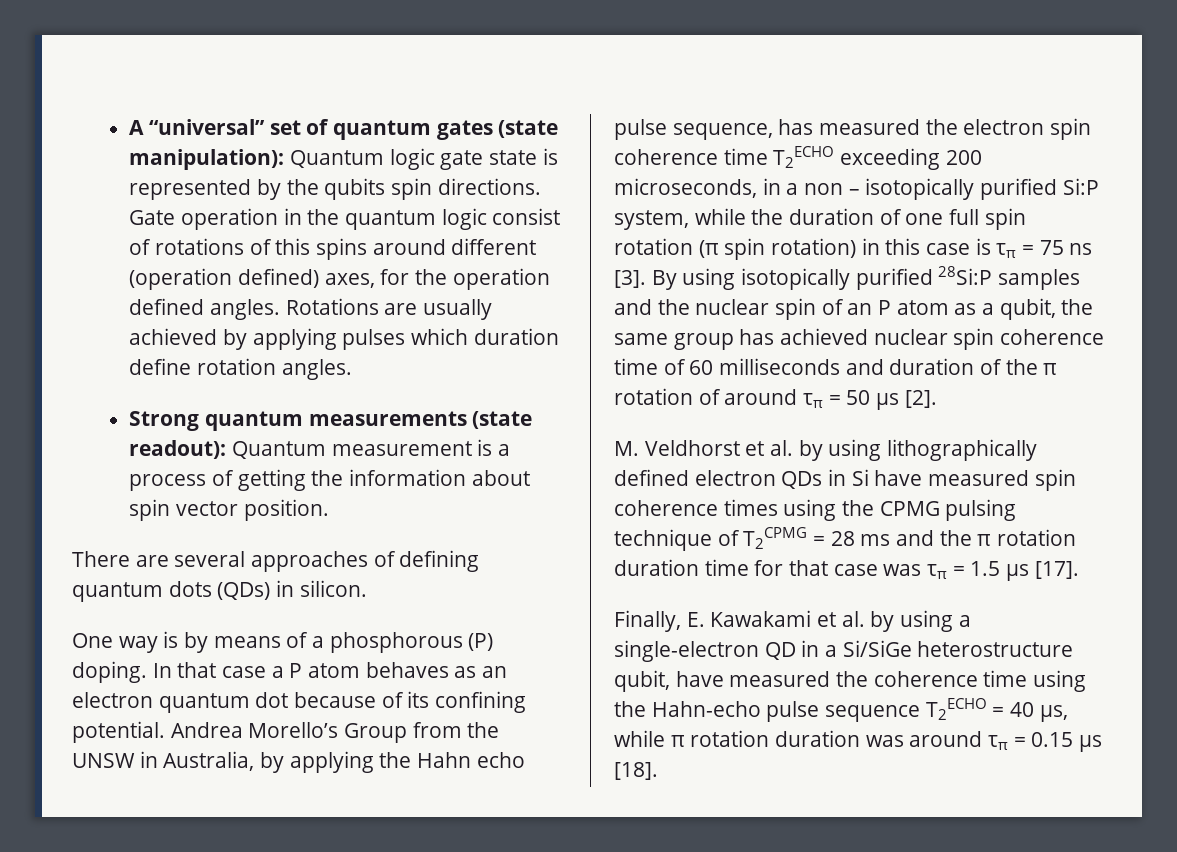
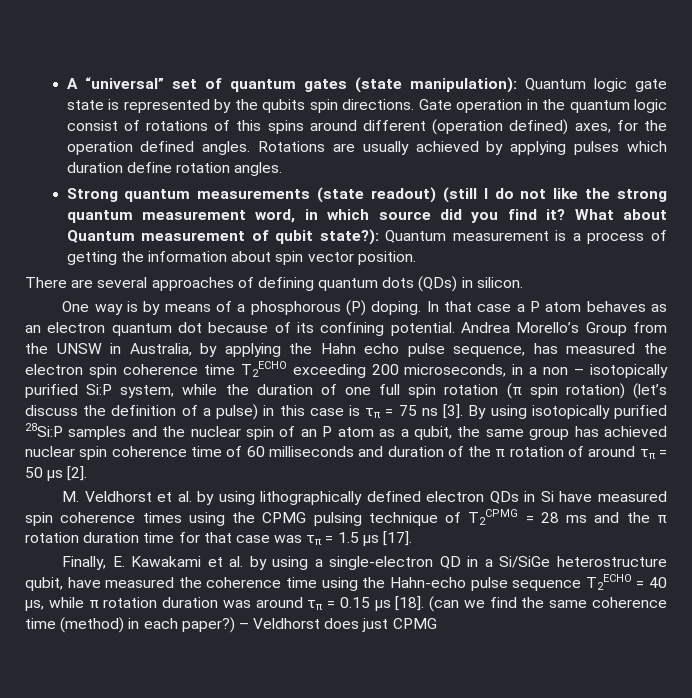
- Strong quantum measurements (state readout): Quantum measurement is a process of getting the information about spin vector position.
+ Strong quantum measurements (state readout) (still I do not like the strong quantum measurement word, in which source did you find it? What about Quantum measurement of qubit state?): Quantum measurement is a process of getting the information about spin vector position.
- Andrea Morello’s Group from the UNSW in Australia, by applying the Hahn echo pulse sequence, has measured the electron spin coherence time T2ECHO exceeding 200 microseconds, in a non – isotopically purified Si:P system, while the duration of one full spin rotation (π spin rotation) in this case is τπ = 75 ns [3].
+ Andrea Morello’s Group from the UNSW in Australia, by applying the Hahn echo pulse sequence, has measured the electron spin coherence time T2ECHO exceeding 200 microseconds, in a non – isotopically purified Si:P system, while the duration of one full spin rotation (π spin rotation) (let’s discuss the definition of a pulse) in this case is τπ = 75 ns [3].
+ (can we find the same coherence time (method) in each paper?) – Veldhorst does just CPMG

